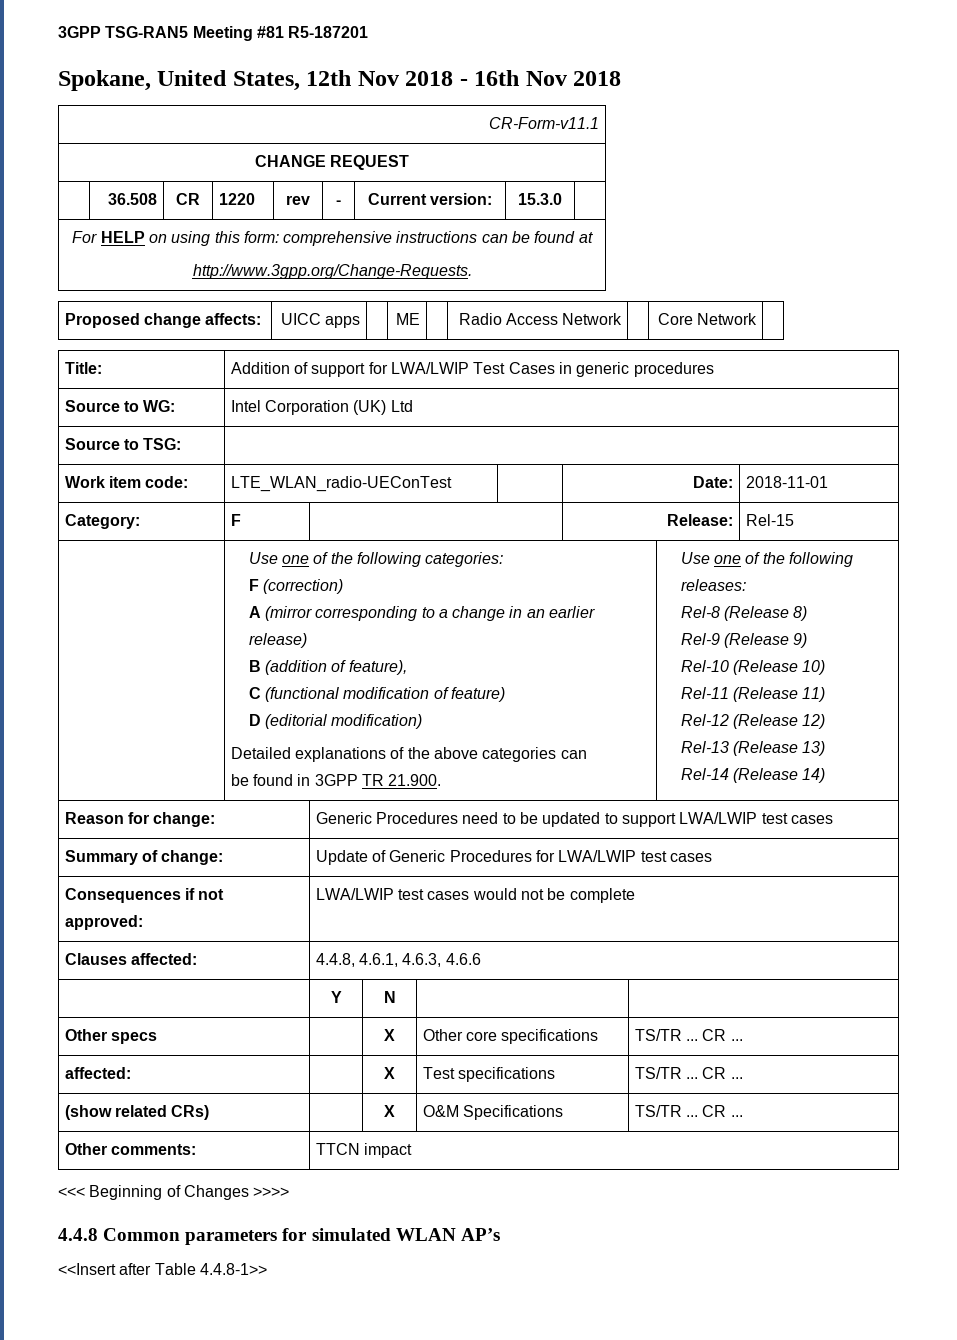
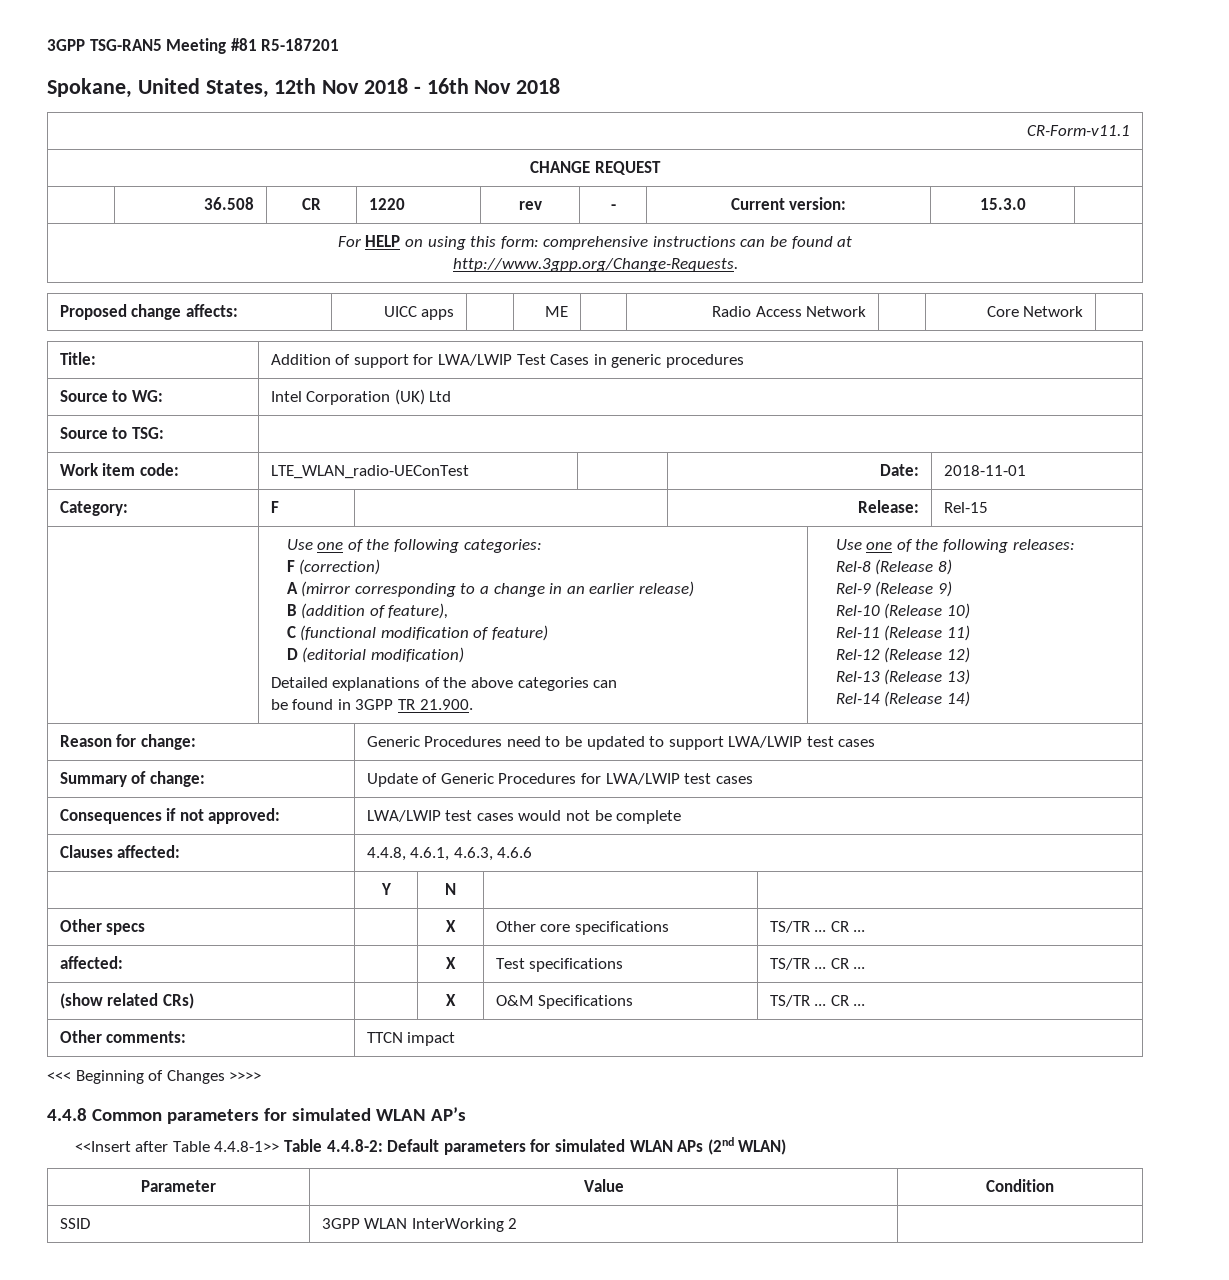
- <<Insert after Table 4.4.8-1>>
+ <<Insert after Table 4.4.8-1>> Table 4.4.8-2: Default parameters for simulated WLAN APs (2nd WLAN)
+ Parameter | Value | Condition
+ SSID | 3GPP WLAN InterWorking 2 |

